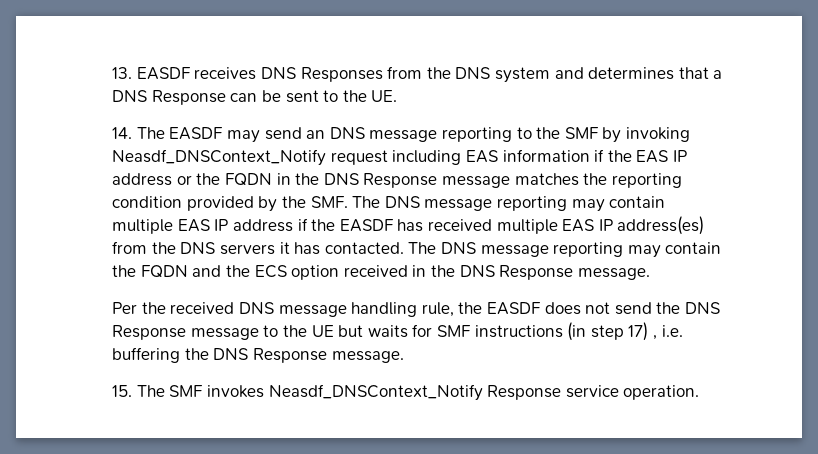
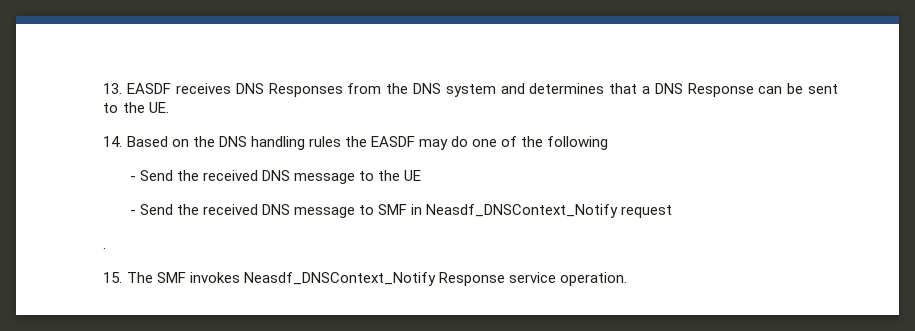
- 14. The EASDF may send an DNS message reporting to the SMF by invoking Neasdf_DNSContext_Notify request including EAS information if the EAS IP address or the FQDN in the DNS Response message matches the reporting condition provided by the SMF. The DNS message reporting may contain multiple EAS IP address if the EASDF has received multiple EAS IP address(es) from the DNS servers it has contacted. The DNS message reporting may contain the FQDN and the ECS option received in the DNS Response message.
- Per the received DNS message handling rule, the EASDF does not send the DNS Response message to the UE but waits for SMF instructions (in step 17) , i.e. buffering the DNS Response message.
+ 14. Based on the DNS handling rules the EASDF may do one of the following
+ - Send the received DNS message to the UE
+ - Send the received DNS message to SMF in Neasdf_DNSContext_Notify request
+ .

